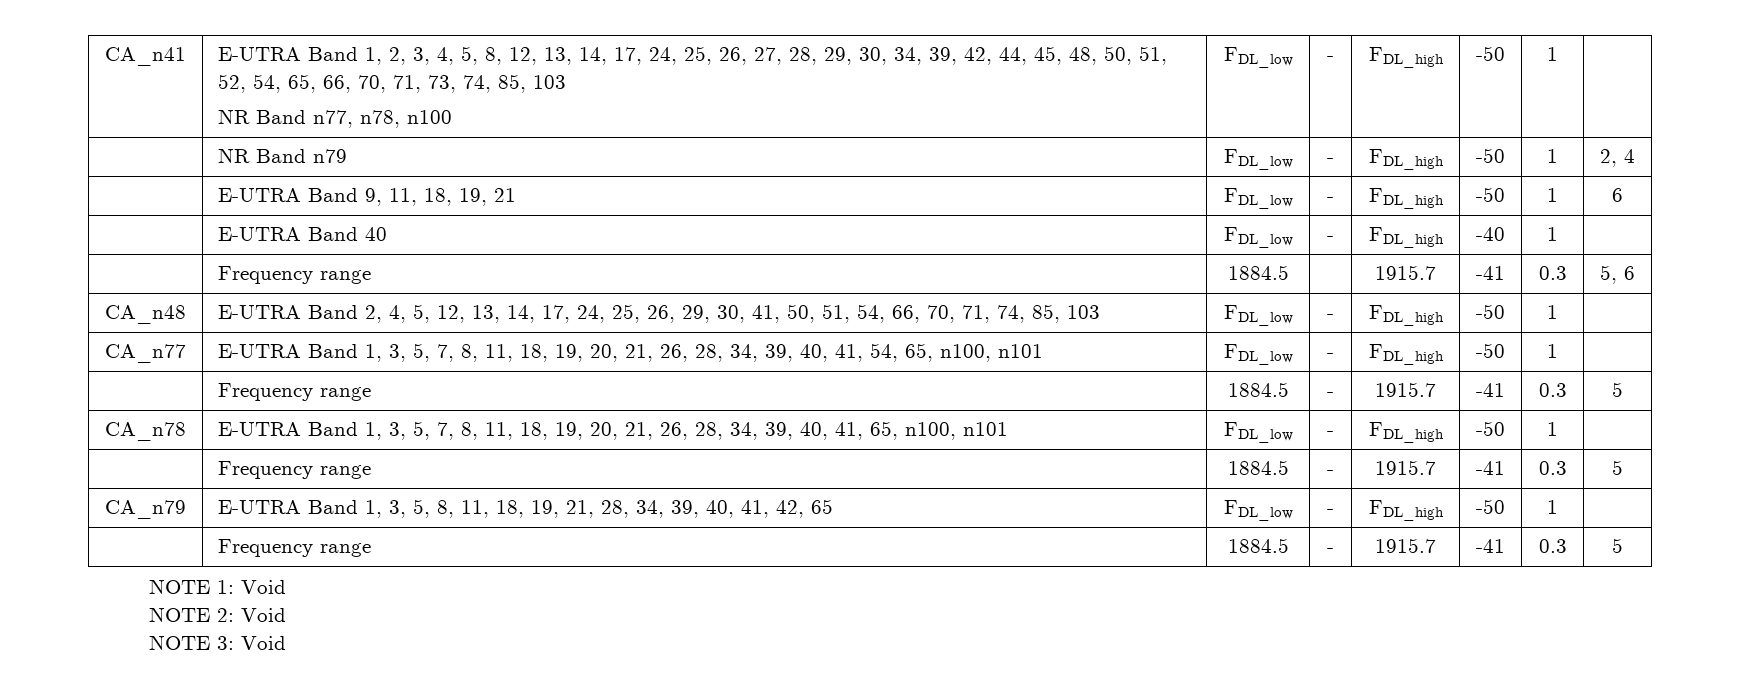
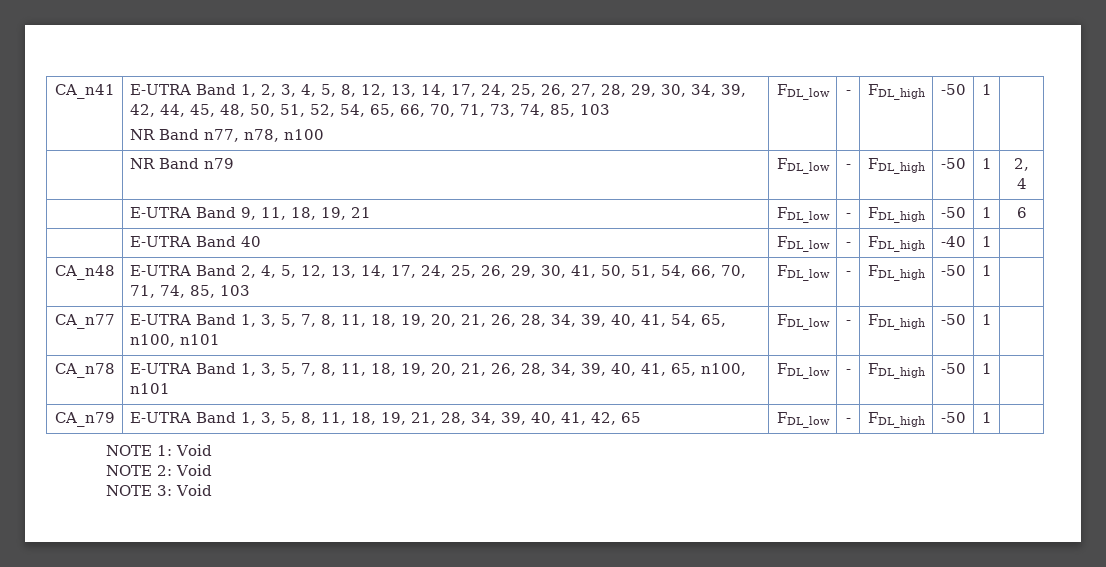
- | Frequency range | 1884.5 | | 1915.7 | -41 | 0.3 | 5, 6
  CA_n77 | E-UTRA Band 1, 3, 5, 7, 8, 11, 18, 19, 20, 21, 26, 28, 34, 39, 40, 41, 54, 65, n100, n101 | FDL_low | - | FDL_high | -50 | 1 |
- | Frequency range | 1884.5 | - | 1915.7 | -41 | 0.3 | 5
  CA_n78 | E-UTRA Band 1, 3, 5, 7, 8, 11, 18, 19, 20, 21, 26, 28, 34, 39, 40, 41, 65, n100, n101 | FDL_low | - | FDL_high | -50 | 1 |
- | Frequency range | 1884.5 | - | 1915.7 | -41 | 0.3 | 5
  CA_n79 | E-UTRA Band 1, 3, 5, 8, 11, 18, 19, 21, 28, 34, 39, 40, 41, 42, 65 | FDL_low | - | FDL_high | -50 | 1 |
- | Frequency range | 1884.5 | - | 1915.7 | -41 | 0.3 | 5

